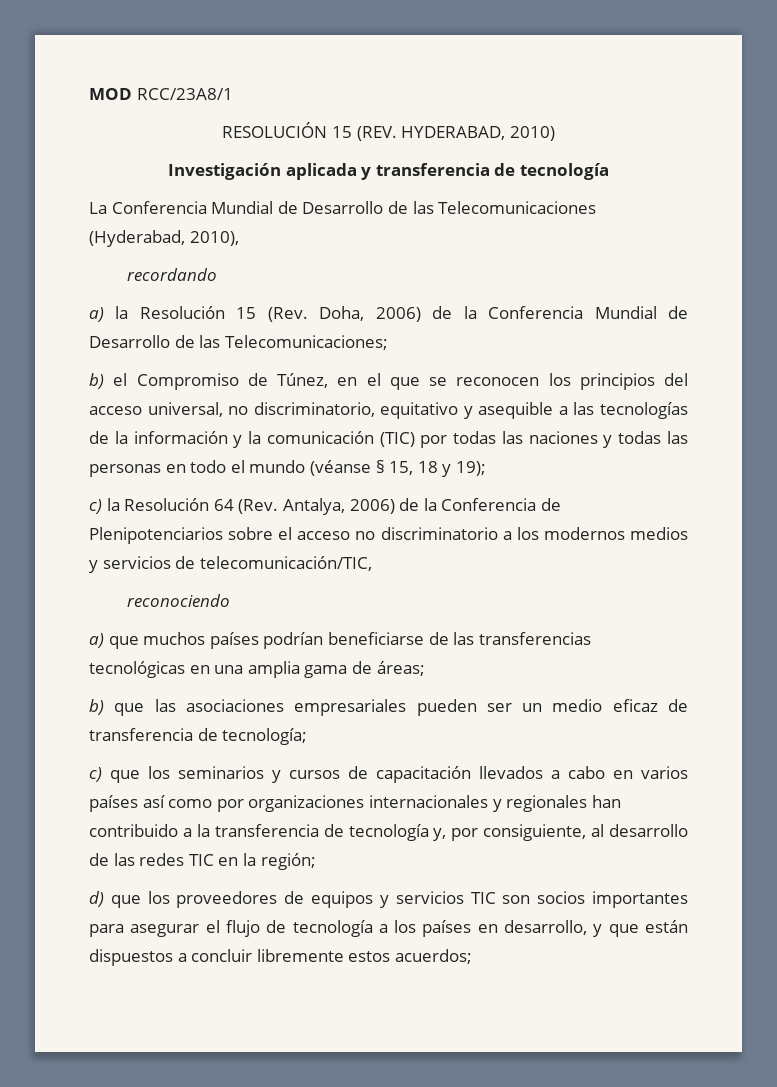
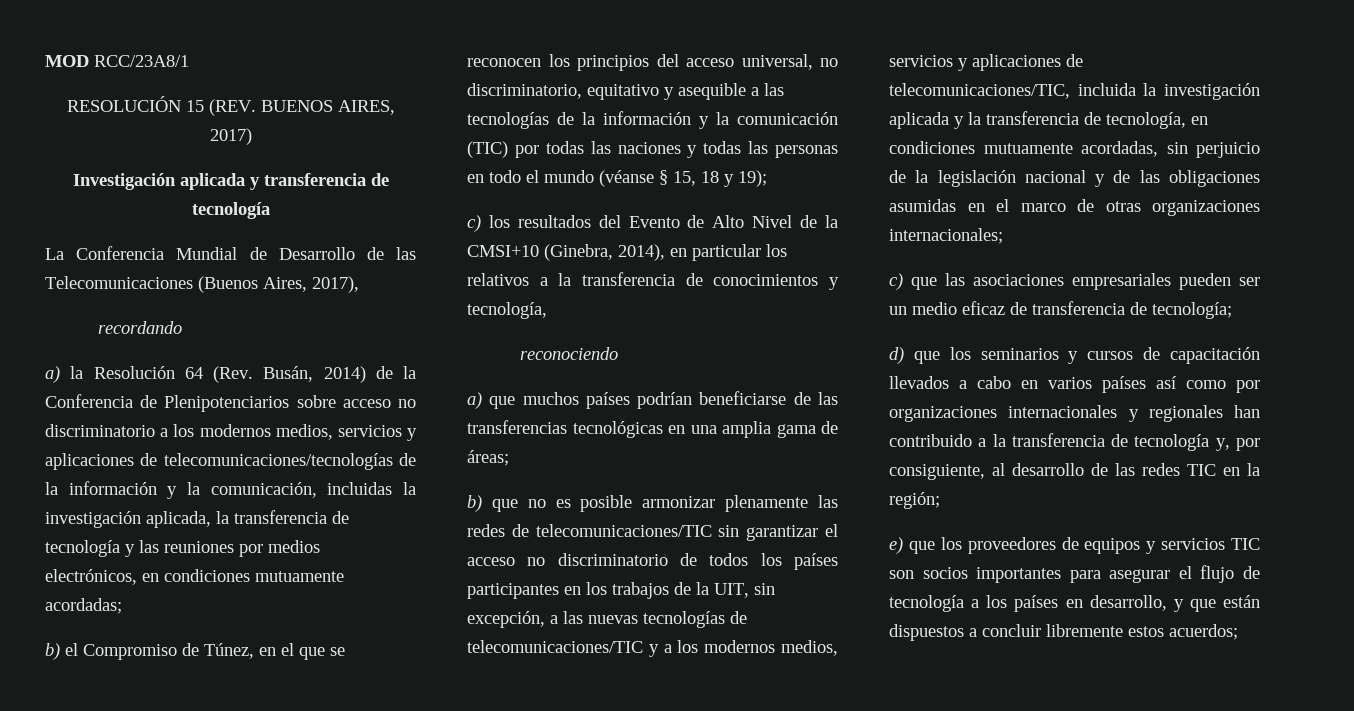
- RESOLUCIÓN 15 (REV. HYDERABAD, 2010)
+ RESOLUCIÓN 15 (REV. BUENOS AIRES, 2017)
- La Conferencia Mundial de Desarrollo de las Telecomunicaciones (Hyderabad, 2010),
+ La Conferencia Mundial de Desarrollo de las Telecomunicaciones (Buenos Aires, 2017),
- a) la Resolución 15 (Rev. Doha, 2006) de la Conferencia Mundial de Desarrollo de las Telecomunicaciones;
+ a) la Resolución 64 (Rev. Busán, 2014) de la Conferencia de Plenipotenciarios sobre acceso no discriminatorio a los modernos medios, servicios y aplicaciones de telecomunicaciones/tecnologías de la información y la comunicación, incluidas la investigación aplicada, la transferencia de tecnología y las reuniones por medios electrónicos, en condiciones mutuamente acordadas;
- c) la Resolución 64 (Rev. Antalya, 2006) de la Conferencia de Plenipotenciarios sobre el acceso no discriminatorio a los modernos medios y servicios de telecomunicación/TIC,
+ c) los resultados del Evento de Alto Nivel de la CMSI+10 (Ginebra, 2014), en particular los relativos a la transferencia de conocimientos y tecnología,
- b) que las asociaciones empresariales pueden ser un medio eficaz de transferencia de tecnología;
+ b) que no es posible armonizar plenamente las redes de telecomunicaciones/TIC sin garantizar el acceso no discriminatorio de todos los países participantes en los trabajos de la UIT, sin excepción, a las nuevas tecnologías de telecomunicaciones/TIC y a los modernos medios, servicios y aplicaciones de telecomunicaciones/TIC, incluida la investigación aplicada y la transferencia de tecnología, en condiciones mutuamente acordadas, sin perjuicio de la legislación nacional y de las obligaciones asumidas en el marco de otras organizaciones internacionales;
+ c) que las asociaciones empresariales pueden ser un medio eficaz de transferencia de tecnología;
- c) que los seminarios y cursos de capacitación llevados a cabo en varios países así como por organizaciones internacionales y regionales han contribuido a la transferencia de tecnología y, por consiguiente, al desarrollo de las redes TIC en la región;
+ d) que los seminarios y cursos de capacitación llevados a cabo en varios países así como por organizaciones internacionales y regionales han contribuido a la transferencia de tecnología y, por consiguiente, al desarrollo de las redes TIC en la región;
- d) que los proveedores de equipos y servicios TIC son socios importantes para asegurar el flujo de tecnología a los países en desarrollo, y que están dispuestos a concluir libremente estos acuerdos;
+ e) que los proveedores de equipos y servicios TIC son socios importantes para asegurar el flujo de tecnología a los países en desarrollo, y que están dispuestos a concluir libremente estos acuerdos;

